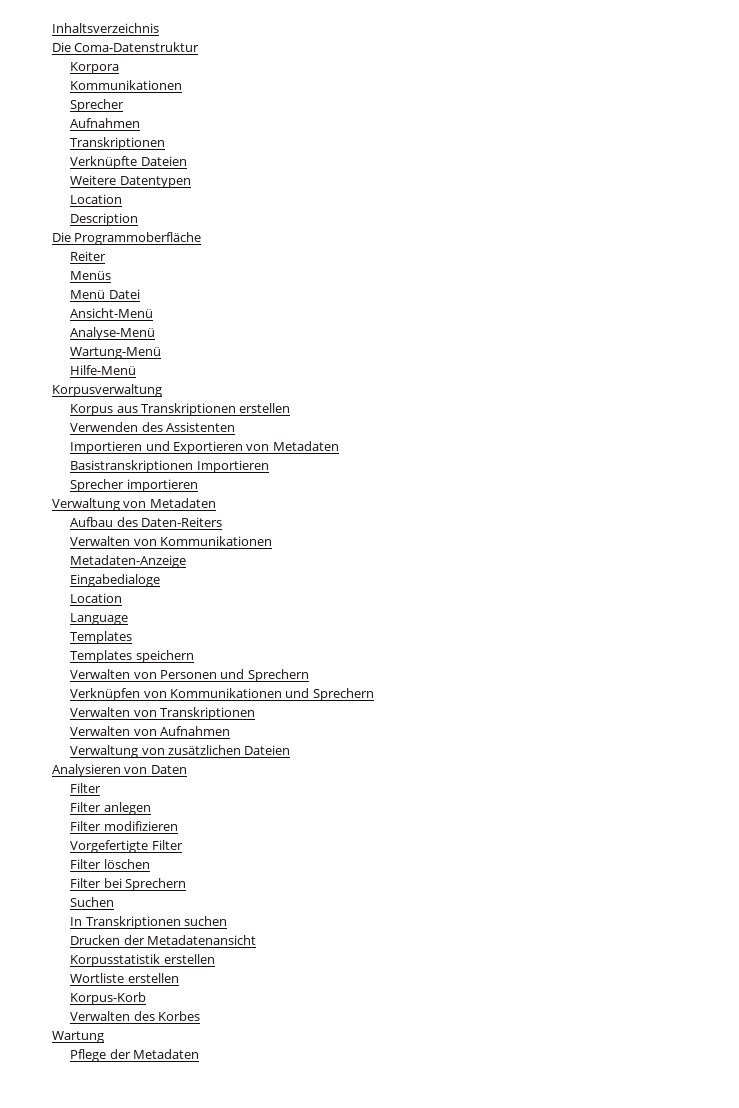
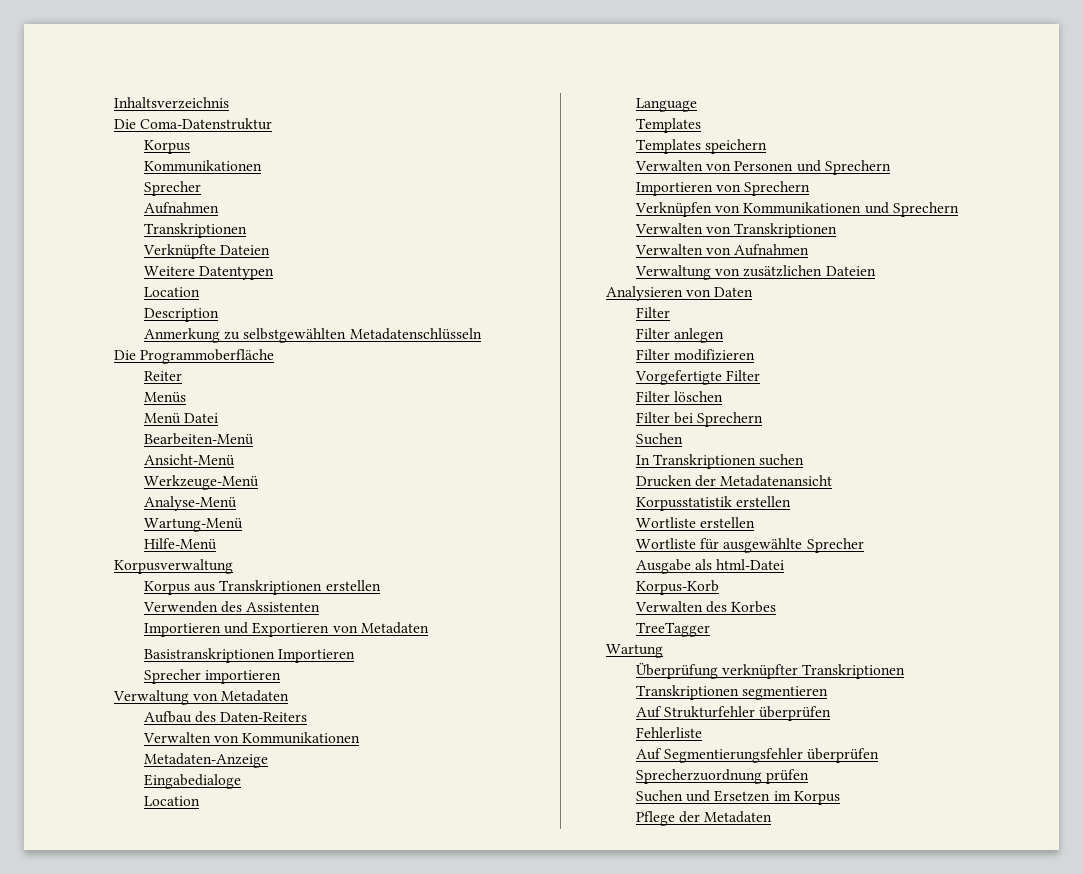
  Die Coma-Datenstruktur
- Korpora
+ Korpus
+ Anmerkung zu selbstgewählten Metadatenschlüsseln
+ Bearbeiten-Menü
+ Werkzeuge-Menü
+ Importieren von Sprechern
+ Wortliste für ausgewählte Sprecher
+ Ausgabe als html-Datei
+ TreeTagger
+ Überprüfung verknüpfter Transkriptionen
+ Transkriptionen segmentieren
+ Auf Strukturfehler überprüfen
+ Fehlerliste
+ Auf Segmentierungsfehler überprüfen
+ Sprecherzuordnung prüfen
+ Suchen und Ersetzen im Korpus

